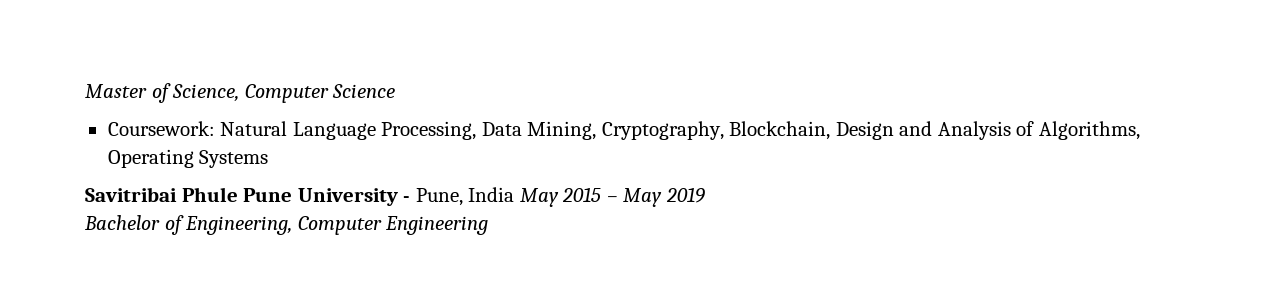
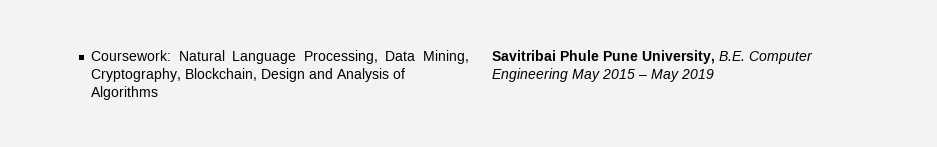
- Master of Science, Computer Science
- Coursework: Natural Language Processing, Data Mining, Cryptography, Blockchain, Design and Analysis of Algorithms, Operating Systems
+ Coursework: Natural Language Processing, Data Mining, Cryptography, Blockchain, Design and Analysis of Algorithms
- Savitribai Phule Pune University - Pune, India May 2015 – May 2019
+ Savitribai Phule Pune University, B.E. Computer Engineering May 2015 – May 2019
- Bachelor of Engineering, Computer Engineering

